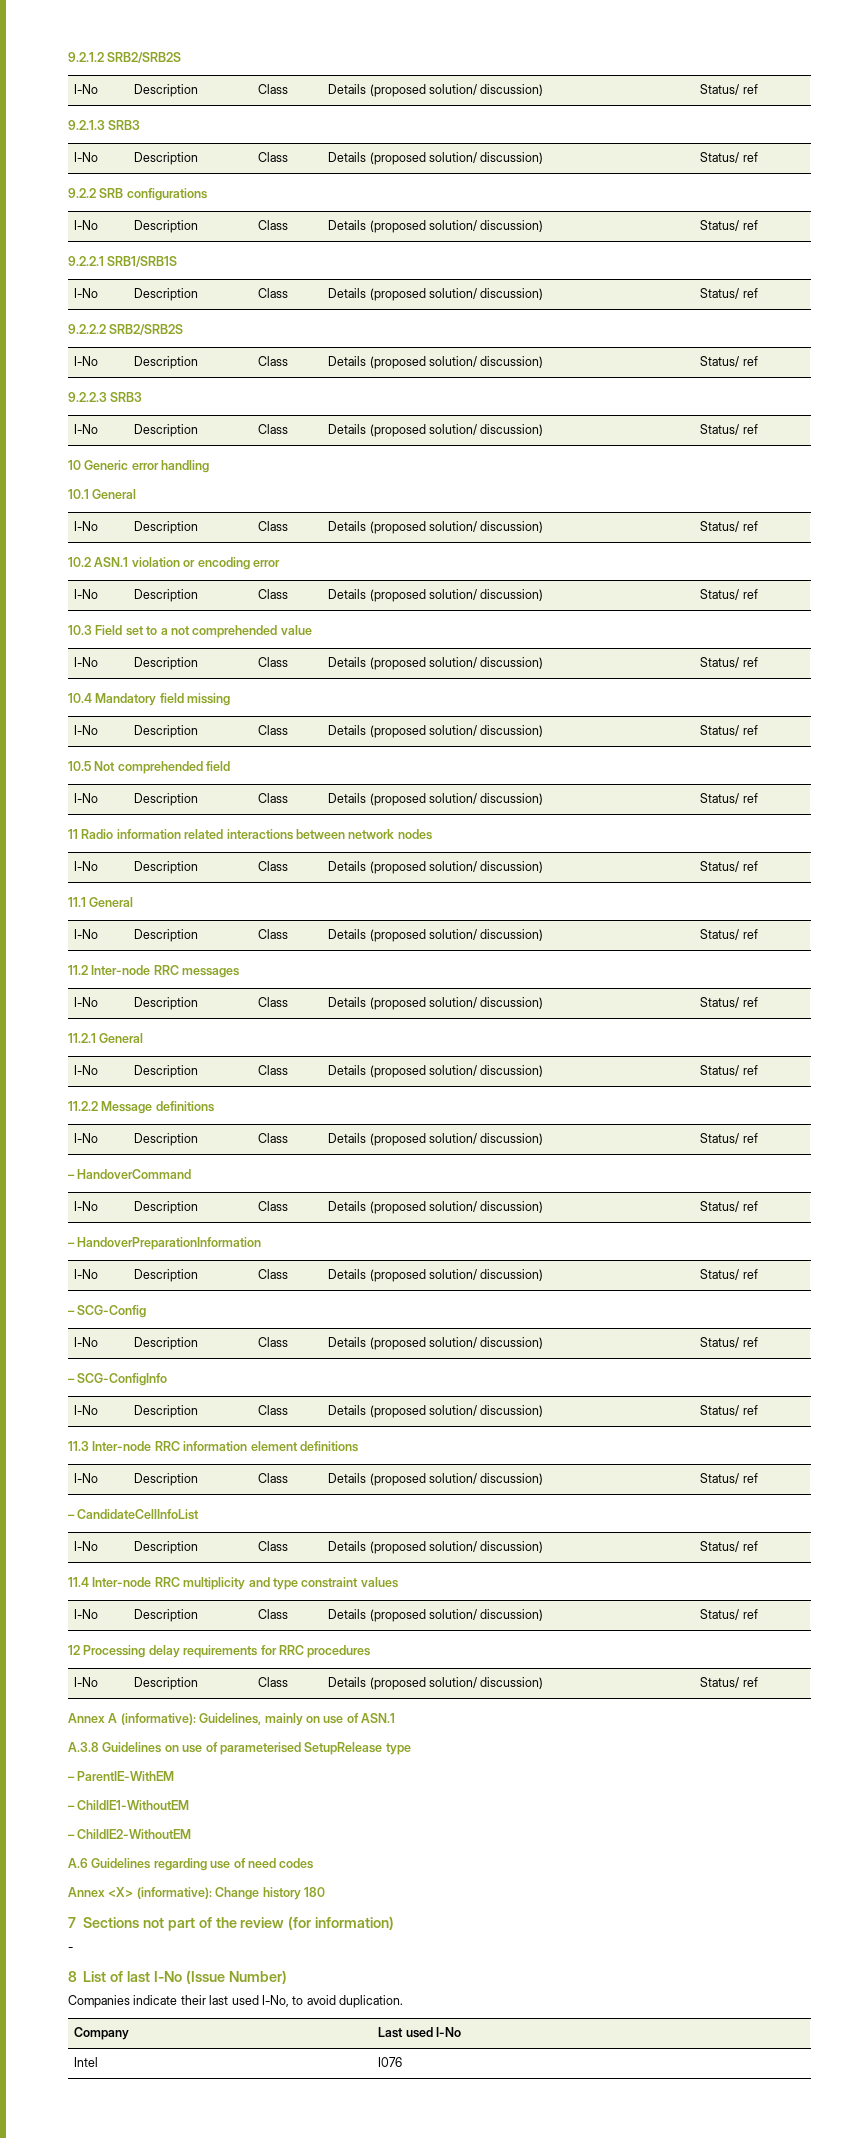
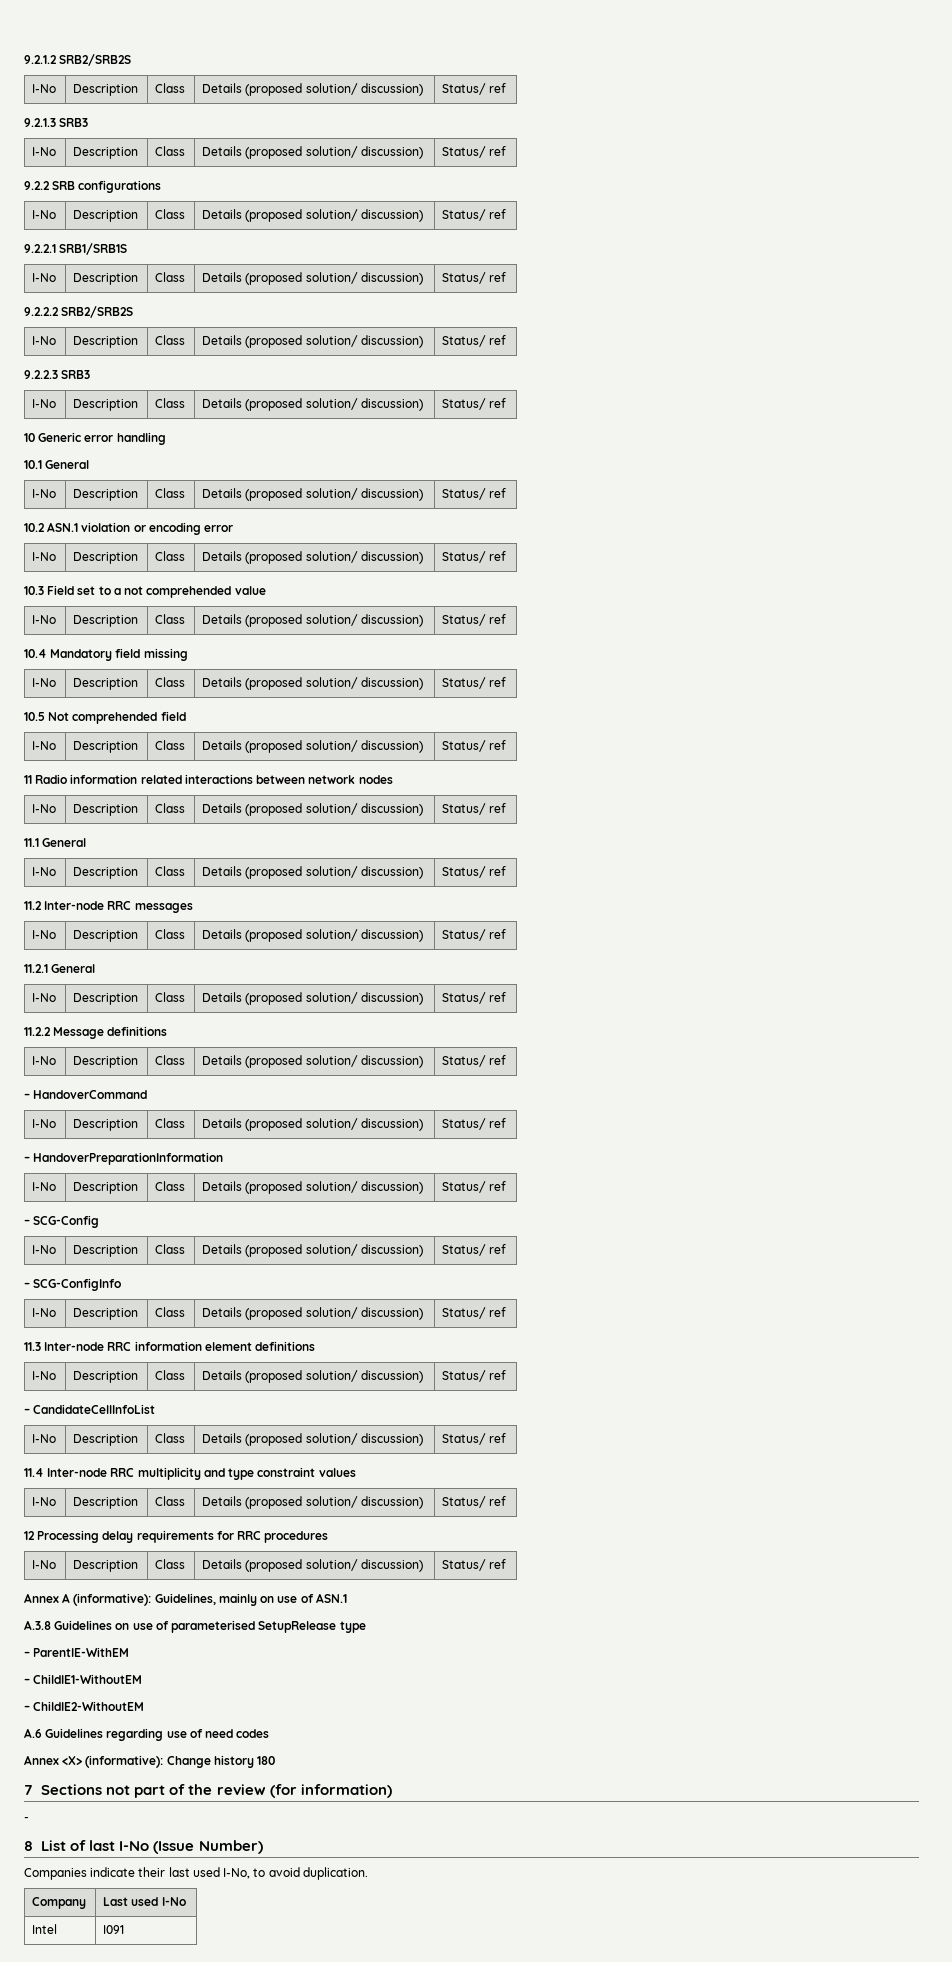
- Intel | I076
+ Intel | I091

